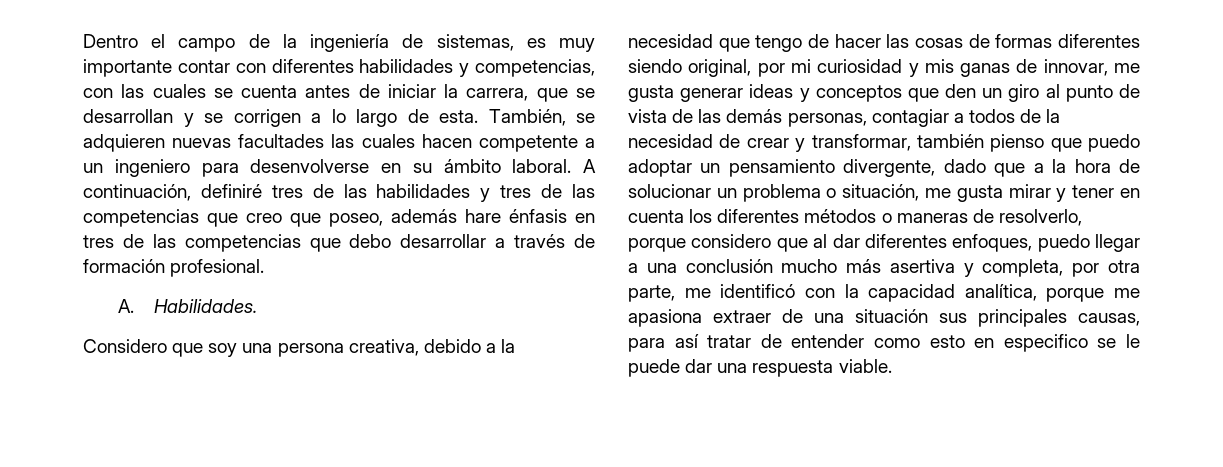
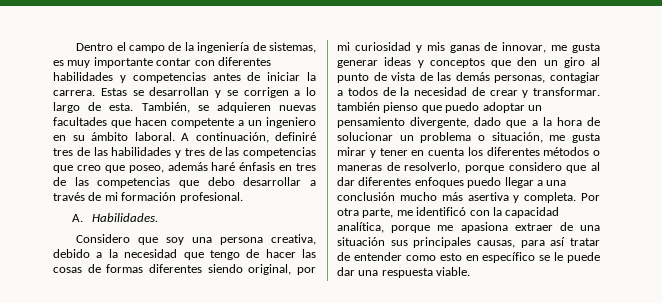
- Dentro el campo de la ingeniería de sistemas, es muy importante contar con diferentes habilidades y competencias, con las cuales se cuenta antes de iniciar la carrera, que se desarrollan y se corrigen a lo largo de esta.
+ Dentro el campo de la ingeniería de sistemas, es muy importante contar con diferentes habilidades y competencias antes de iniciar la carrera. Estas se desarrollan y se corrigen a lo largo de esta.
- También, se adquieren nuevas facultades las cuales hacen competente a un ingeniero para desenvolverse en su ámbito laboral.
+ También, se adquieren nuevas facultades que hacen competente a un ingeniero en su ámbito laboral.
- A continuación, definiré tres de las habilidades y tres de las competencias que creo que poseo, además hare énfasis en tres de las competencias que debo desarrollar a través de formación profesional.
+ A continuación, definiré tres de las habilidades y tres de las competencias que creo que poseo, además haré énfasis en tres de las competencias que debo desarrollar a través de mi formación profesional.
- Considero que soy una persona creativa, debido a la necesidad que tengo de hacer las cosas de formas diferentes siendo original, por mi curiosidad y mis ganas de innovar, me gusta generar ideas y conceptos que den un giro al punto de vista de las demás personas, contagiar a todos de la necesidad de crear y transformar, también pienso que puedo adoptar un pensamiento divergente, dado que a la hora de solucionar un problema o situación, me gusta mirar y tener en cuenta los diferentes métodos o maneras de resolverlo, porque considero que al dar diferentes enfoques, puedo llegar a una conclusión mucho más asertiva y completa, por otra parte, me identificó con la capacidad analítica, porque me apasiona extraer de una situación sus principales causas, para así tratar de entender como esto en especifico se le puede dar una respuesta viable.
+ Considero que soy una persona creativa, debido a la necesidad que tengo de hacer las cosas de formas diferentes siendo original, por mi curiosidad y mis ganas de innovar, me gusta generar ideas y conceptos que den un giro al punto de vista de las demás personas, contagiar a todos de la necesidad de crear y transformar. también pienso que puedo adoptar un pensamiento divergente, dado que a la hora de solucionar un problema o situación, me gusta mirar y tener en cuenta los diferentes métodos o maneras de resolverlo, porque considero que al dar diferentes enfoques puedo llegar a una conclusión mucho más asertiva y completa. Por otra parte, me identificó con la capacidad analítica, porque me apasiona extraer de una situación sus principales causas, para así tratar de entender como esto en específico se le puede dar una respuesta viable.

